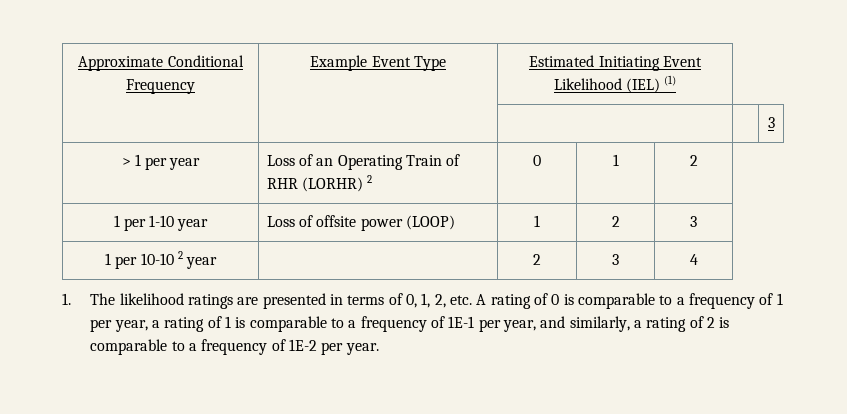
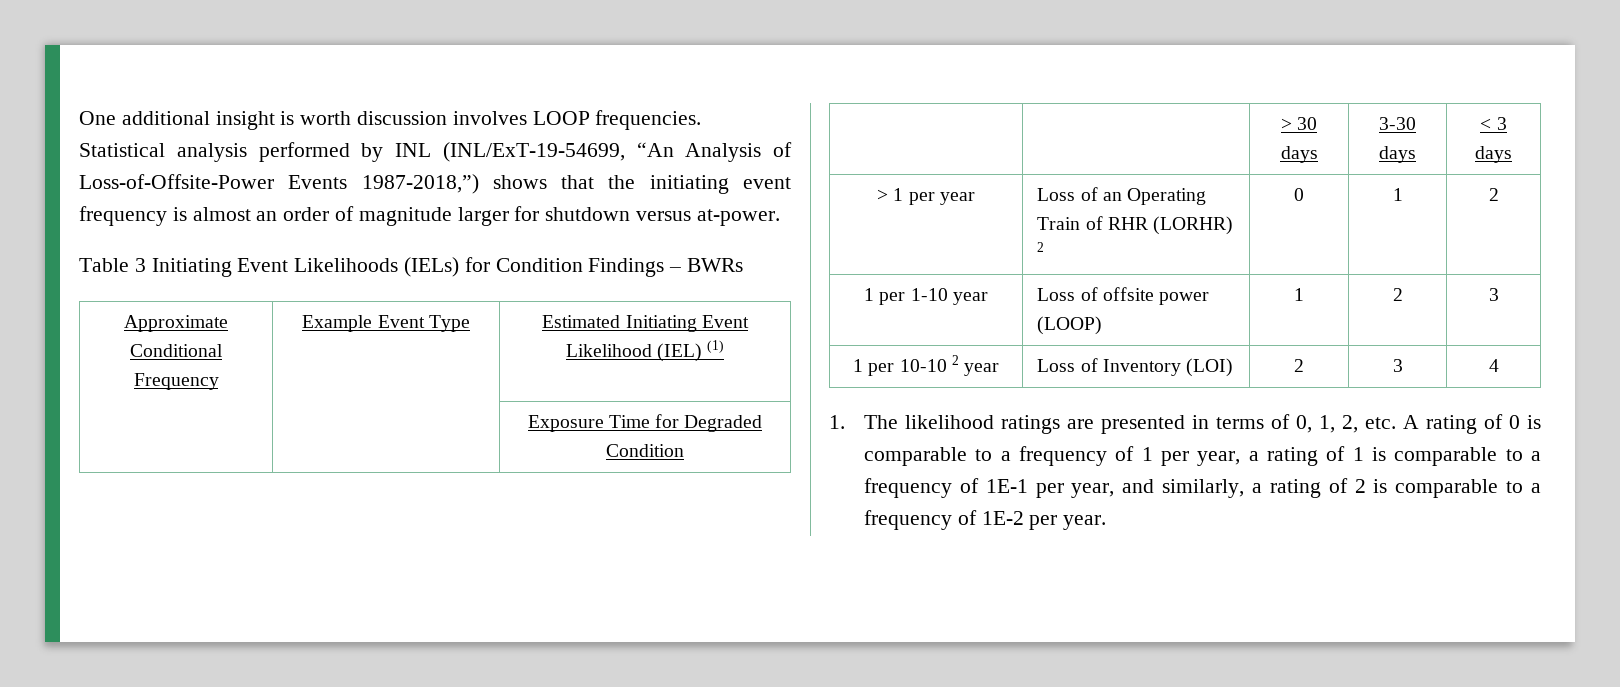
+ One additional insight is worth discussion involves LOOP frequencies. Statistical analysis performed by INL (INL/ExT-19-54699, “An Analysis of Loss-of-Offsite-Power Events 1987-2018,”) shows that the initiating event frequency is almost an order of magnitude larger for shutdown versus at-power.
+ Table 3 Initiating Event Likelihoods (IELs) for Condition Findings – BWRs
- | | | | 3
+ | | Exposure Time for Degraded Condition
+ | | > 30 days | 3-30 days | < 3 days
- 1 per 10-10 2 year | | 2 | 3 | 4
+ 1 per 10-10 2 year | Loss of Inventory (LOI) | 2 | 3 | 4

